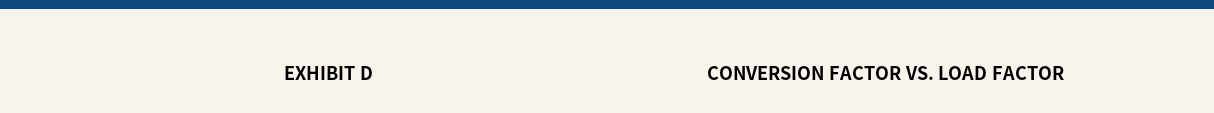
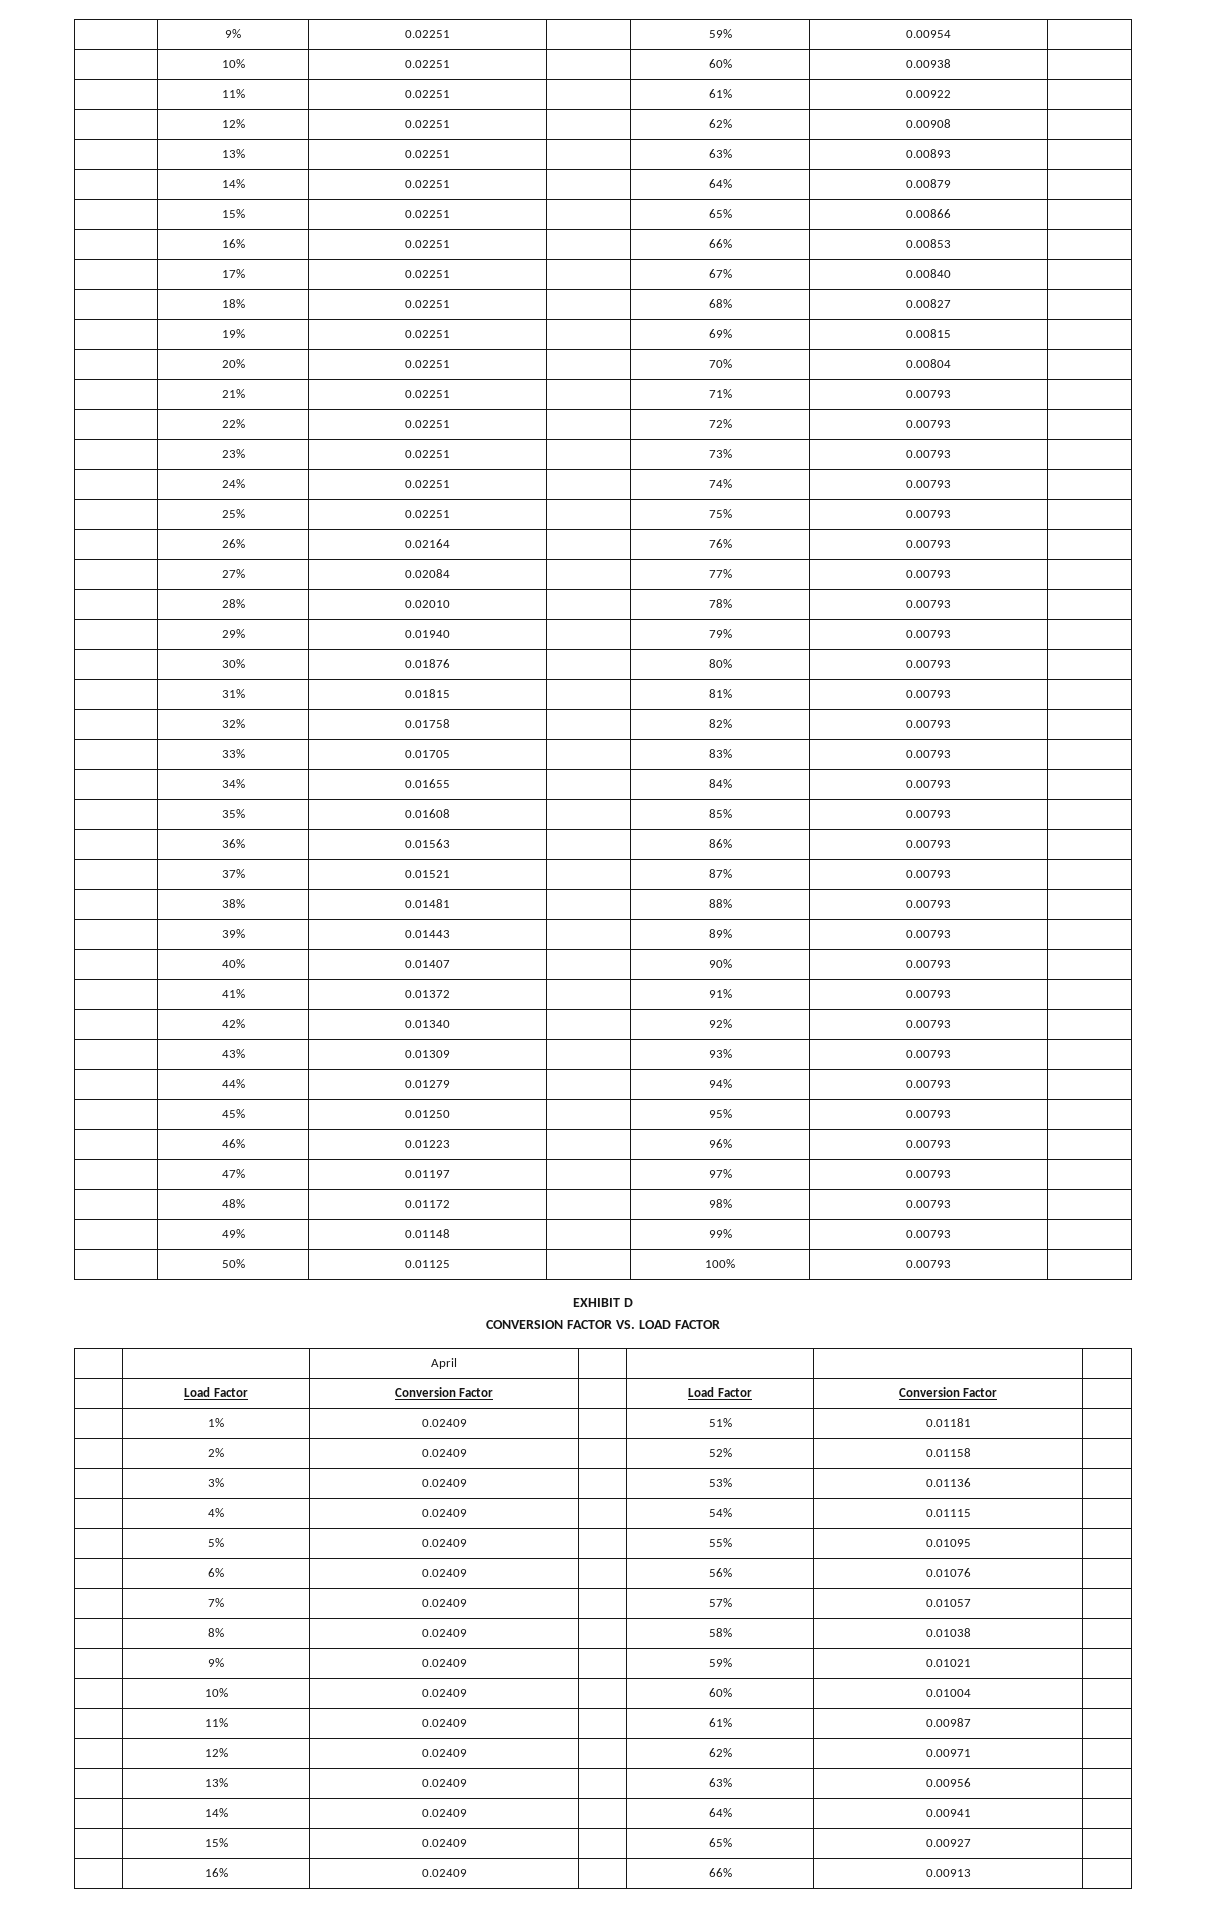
+ | 9% | 0.02251 | | 59% | 0.00954 |
+ | 10% | 0.02251 | | 60% | 0.00938 |
+ | 11% | 0.02251 | | 61% | 0.00922 |
+ | 12% | 0.02251 | | 62% | 0.00908 |
+ | 13% | 0.02251 | | 63% | 0.00893 |
+ | 14% | 0.02251 | | 64% | 0.00879 |
+ | 15% | 0.02251 | | 65% | 0.00866 |
+ | 16% | 0.02251 | | 66% | 0.00853 |
+ | 17% | 0.02251 | | 67% | 0.00840 |
+ | 18% | 0.02251 | | 68% | 0.00827 |
+ | 19% | 0.02251 | | 69% | 0.00815 |
+ | 20% | 0.02251 | | 70% | 0.00804 |
+ | 21% | 0.02251 | | 71% | 0.00793 |
+ | 22% | 0.02251 | | 72% | 0.00793 |
+ | 23% | 0.02251 | | 73% | 0.00793 |
+ | 24% | 0.02251 | | 74% | 0.00793 |
+ | 25% | 0.02251 | | 75% | 0.00793 |
+ | 26% | 0.02164 | | 76% | 0.00793 |
+ | 27% | 0.02084 | | 77% | 0.00793 |
+ | 28% | 0.02010 | | 78% | 0.00793 |
+ | 29% | 0.01940 | | 79% | 0.00793 |
+ | 30% | 0.01876 | | 80% | 0.00793 |
+ | 31% | 0.01815 | | 81% | 0.00793 |
+ | 32% | 0.01758 | | 82% | 0.00793 |
+ | 33% | 0.01705 | | 83% | 0.00793 |
+ | 34% | 0.01655 | | 84% | 0.00793 |
+ | 35% | 0.01608 | | 85% | 0.00793 |
+ | 36% | 0.01563 | | 86% | 0.00793 |
+ | 37% | 0.01521 | | 87% | 0.00793 |
+ | 38% | 0.01481 | | 88% | 0.00793 |
+ | 39% | 0.01443 | | 89% | 0.00793 |
+ | 40% | 0.01407 | | 90% | 0.00793 |
+ | 41% | 0.01372 | | 91% | 0.00793 |
+ | 42% | 0.01340 | | 92% | 0.00793 |
+ | 43% | 0.01309 | | 93% | 0.00793 |
+ | 44% | 0.01279 | | 94% | 0.00793 |
+ | 45% | 0.01250 | | 95% | 0.00793 |
+ | 46% | 0.01223 | | 96% | 0.00793 |
+ | 47% | 0.01197 | | 97% | 0.00793 |
+ | 48% | 0.01172 | | 98% | 0.00793 |
+ | 49% | 0.01148 | | 99% | 0.00793 |
+ | 50% | 0.01125 | | 100% | 0.00793 |
+ | | April | | | |
+ | Load Factor | Conversion Factor | | Load Factor | Conversion Factor |
+ | 1% | 0.02409 | | 51% | 0.01181 |
+ | 2% | 0.02409 | | 52% | 0.01158 |
+ | 3% | 0.02409 | | 53% | 0.01136 |
+ | 4% | 0.02409 | | 54% | 0.01115 |
+ | 5% | 0.02409 | | 55% | 0.01095 |
+ | 6% | 0.02409 | | 56% | 0.01076 |
+ | 7% | 0.02409 | | 57% | 0.01057 |
+ | 8% | 0.02409 | | 58% | 0.01038 |
+ | 9% | 0.02409 | | 59% | 0.01021 |
+ | 10% | 0.02409 | | 60% | 0.01004 |
+ | 11% | 0.02409 | | 61% | 0.00987 |
+ | 12% | 0.02409 | | 62% | 0.00971 |
+ | 13% | 0.02409 | | 63% | 0.00956 |
+ | 14% | 0.02409 | | 64% | 0.00941 |
+ | 15% | 0.02409 | | 65% | 0.00927 |
+ | 16% | 0.02409 | | 66% | 0.00913 |

